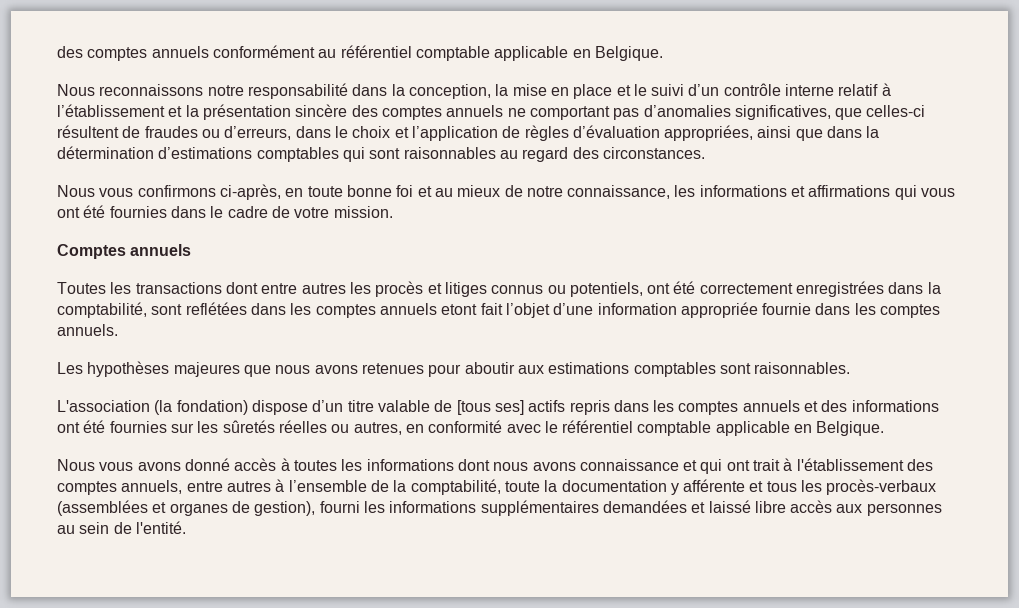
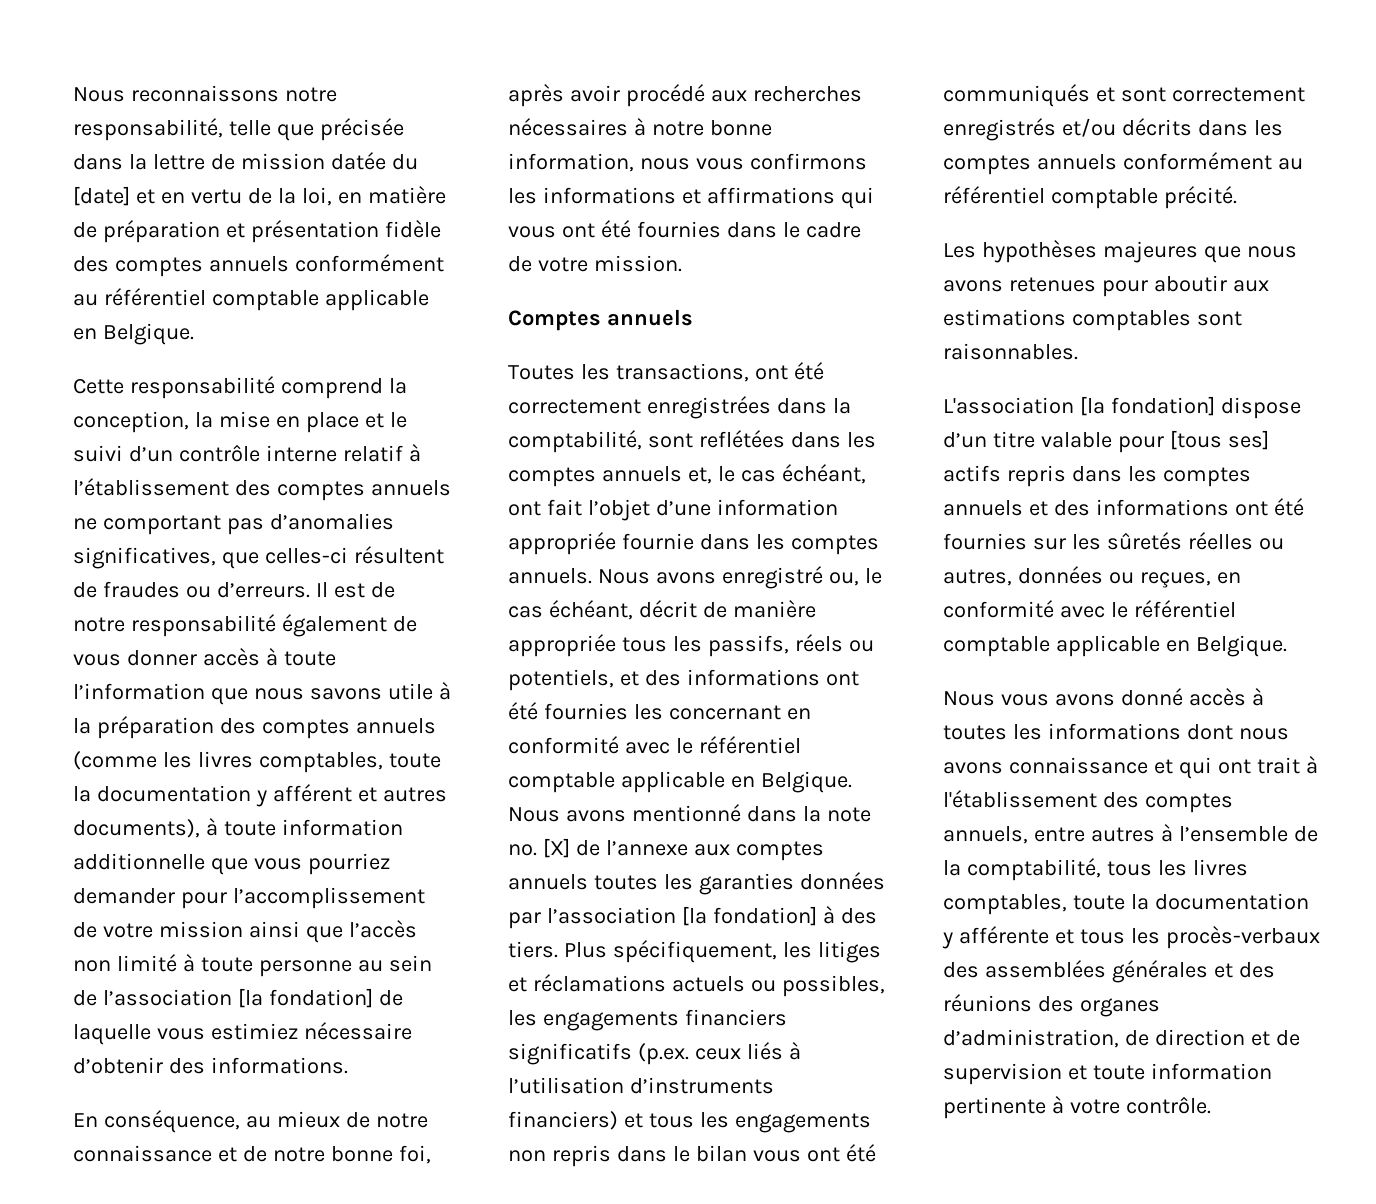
- des comptes annuels conformément au référentiel comptable applicable en Belgique.
+ Nous reconnaissons notre responsabilité, telle que précisée dans la lettre de mission datée du [date] et en vertu de la loi, en matière de préparation et présentation fidèle des comptes annuels conformément au référentiel comptable applicable en Belgique.
- Nous reconnaissons notre responsabilité dans la conception, la mise en place et le suivi d’un contrôle interne relatif à l’établissement et la présentation sincère des comptes annuels ne comportant pas d’anomalies significatives, que celles-ci résultent de fraudes ou d’erreurs, dans le choix et l’application de règles d’évaluation appropriées, ainsi que dans la détermination d’estimations comptables qui sont raisonnables au regard des circonstances.
- Nous vous confirmons ci-après, en toute bonne foi et au mieux de notre connaissance, les informations et affirmations qui vous ont été fournies dans le cadre de votre mission.
+ Cette responsabilité comprend la conception, la mise en place et le suivi d’un contrôle interne relatif à l’établissement des comptes annuels ne comportant pas d’anomalies significatives, que celles-ci résultent de fraudes ou d’erreurs. Il est de notre responsabilité également de vous donner accès à toute l’information que nous savons utile à la préparation des comptes annuels (comme les livres comptables, toute la documentation y afférent et autres documents), à toute information additionnelle que vous pourriez demander pour l’accomplissement de votre mission ainsi que l’accès non limité à toute personne au sein de l’association [la fondation] de laquelle vous estimiez nécessaire d’obtenir des informations.
+ En conséquence, au mieux de notre connaissance et de notre bonne foi, après avoir procédé aux recherches nécessaires à notre bonne information, nous vous confirmons les informations et affirmations qui vous ont été fournies dans le cadre de votre mission.
- Toutes les transactions dont entre autres les procès et litiges connus ou potentiels, ont été correctement enregistrées dans la comptabilité, sont reflétées dans les comptes annuels etont fait l’objet d’une information appropriée fournie dans les comptes annuels.
+ Toutes les transactions, ont été correctement enregistrées dans la comptabilité, sont reflétées dans les comptes annuels et, le cas échéant, ont fait l’objet d’une information appropriée fournie dans les comptes annuels. Nous avons enregistré ou, le cas échéant, décrit de manière appropriée tous les passifs, réels ou potentiels, et des informations ont été fournies les concernant en conformité avec le référentiel comptable applicable en Belgique. Nous avons mentionné dans la note no. [X] de l’annexe aux comptes annuels toutes les garanties données par l’association [la fondation] à des tiers. Plus spécifiquement, les litiges et réclamations actuels ou possibles, les engagements financiers significatifs (p.ex. ceux liés à l’utilisation d’instruments financiers) et tous les engagements non repris dans le bilan vous ont été communiqués et sont correctement enregistrés et/ou décrits dans les comptes annuels conformément au référentiel comptable précité.
- L'association (la fondation) dispose d’un titre valable de [tous ses] actifs repris dans les comptes annuels et des informations ont été fournies sur les sûretés réelles ou autres, en conformité avec le référentiel comptable applicable en Belgique.
+ L'association [la fondation] dispose d’un titre valable pour [tous ses] actifs repris dans les comptes annuels et des informations ont été fournies sur les sûretés réelles ou autres, données ou reçues, en conformité avec le référentiel comptable applicable en Belgique.
- Nous vous avons donné accès à toutes les informations dont nous avons connaissance et qui ont trait à l'établissement des comptes annuels, entre autres à l’ensemble de la comptabilité, toute la documentation y afférente et tous les procès-verbaux (assemblées et organes de gestion), fourni les informations supplémentaires demandées et laissé libre accès aux personnes au sein de l'entité.
+ Nous vous avons donné accès à toutes les informations dont nous avons connaissance et qui ont trait à l'établissement des comptes annuels, entre autres à l’ensemble de la comptabilité, tous les livres comptables, toute la documentation y afférente et tous les procès-verbaux des assemblées générales et des réunions des organes d’administration, de direction et de supervision et toute information pertinente à votre contrôle.

